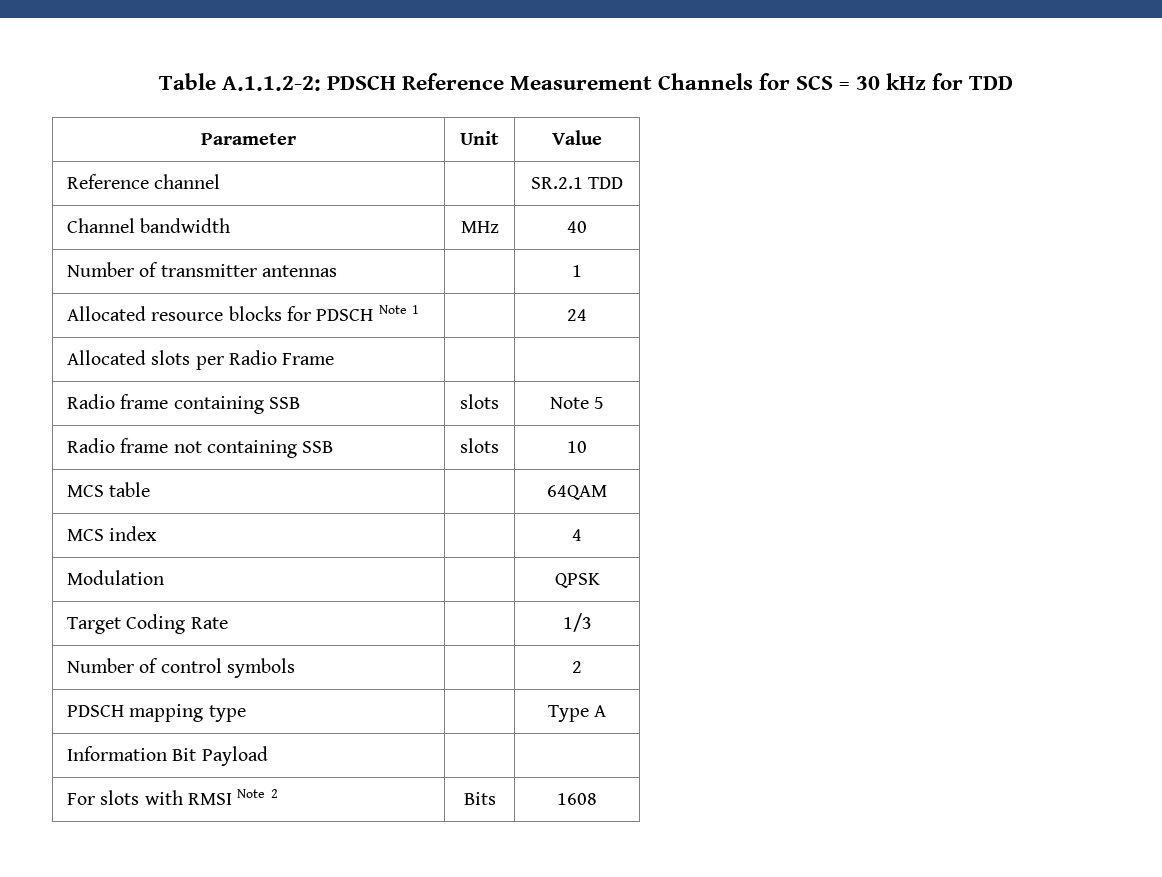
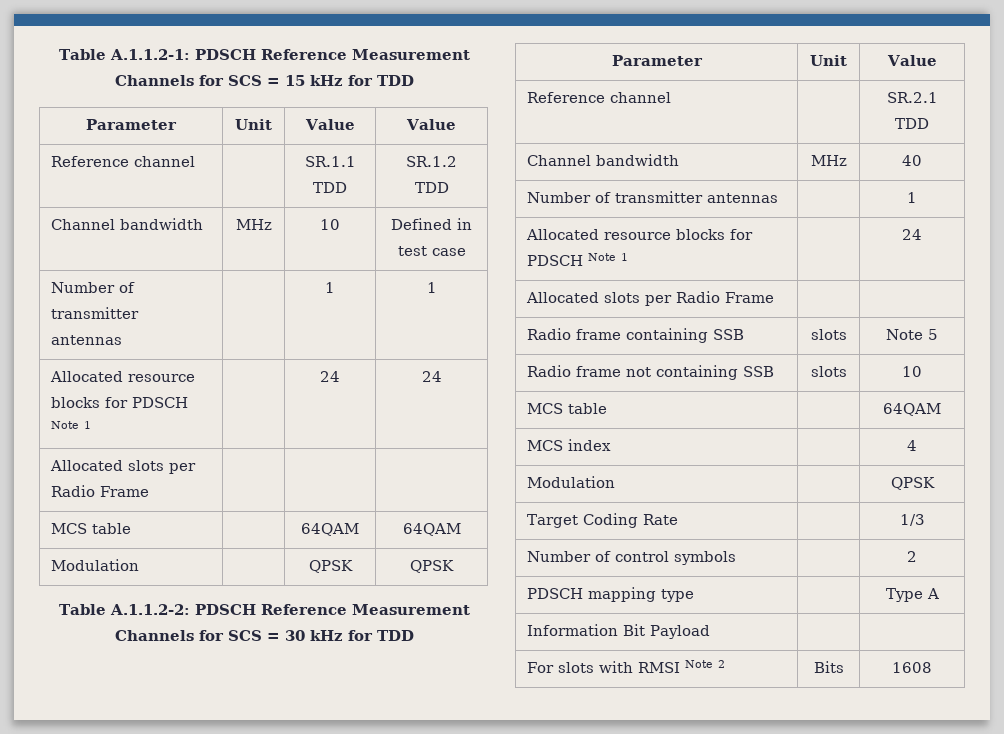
+ Table A.1.1.2-1: PDSCH Reference Measurement Channels for SCS = 15 kHz for TDD
+ Parameter | Unit | Value | Value
+ Reference channel | | SR.1.1 TDD | SR.1.2 TDD
+ Channel bandwidth | MHz | 10 | Defined in test case
+ Number of transmitter antennas | | 1 | 1
+ Allocated resource blocks for PDSCH Note 1 | | 24 | 24
+ Allocated slots per Radio Frame | | |
+ MCS table | | 64QAM | 64QAM
+ Modulation | | QPSK | QPSK

